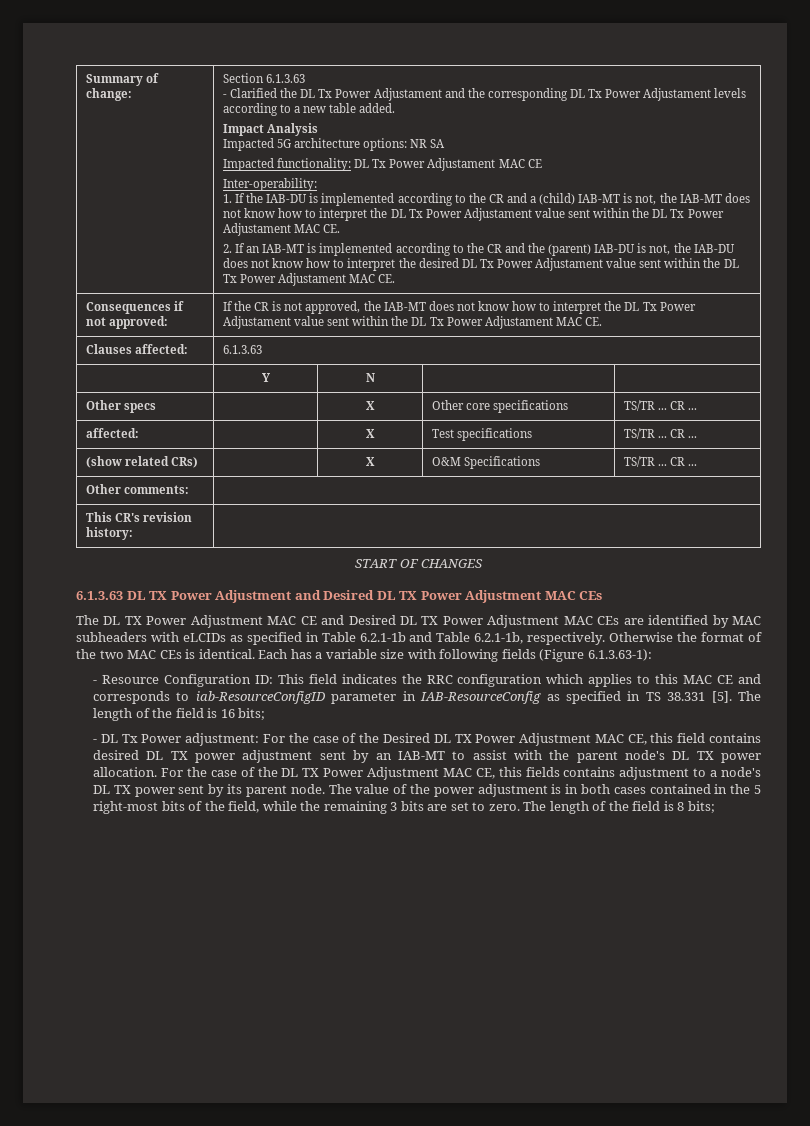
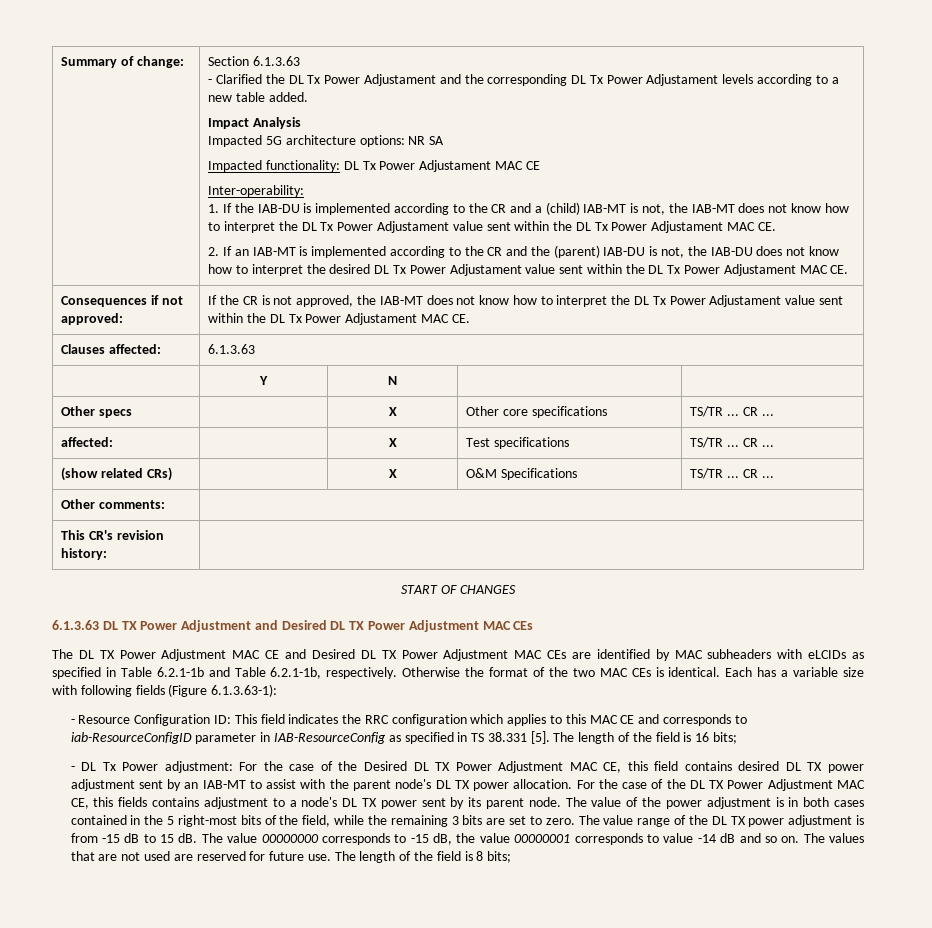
- The length of the field is 8 bits;
+ The value range of the DL TX power adjustment is from -15 dB to 15 dB. The value 00000000 corresponds to -15 dB, the value 00000001 corresponds to value -14 dB and so on. The values that are not used are reserved for future use. The length of the field is 8 bits;

